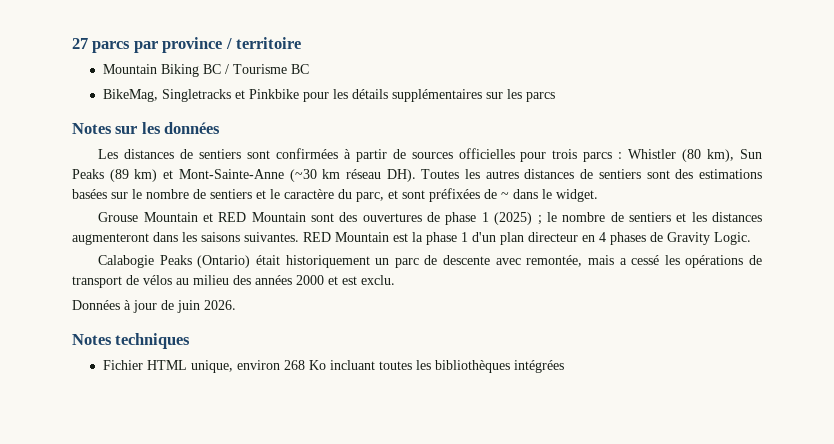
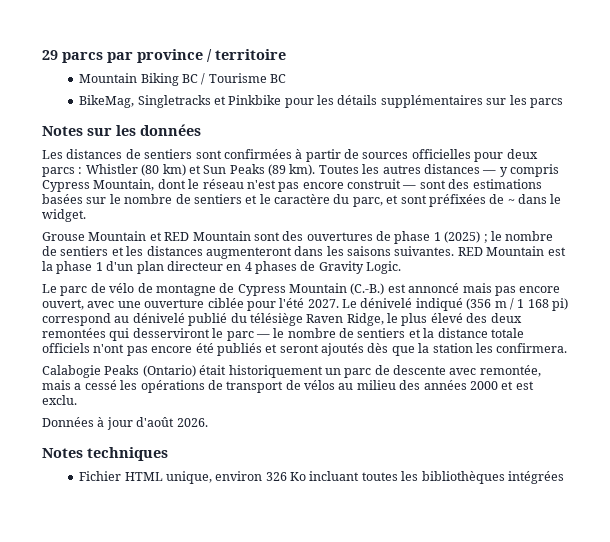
- 27 parcs par province / territoire
+ 29 parcs par province / territoire
- Les distances de sentiers sont confirmées à partir de sources officielles pour trois parcs : Whistler (80 km), Sun Peaks (89 km) et Mont-Sainte-Anne (~30 km réseau DH). Toutes les autres distances de sentiers sont des estimations basées sur le nombre de sentiers et le caractère du parc, et sont préfixées de ~ dans le widget.
+ Les distances de sentiers sont confirmées à partir de sources officielles pour deux parcs : Whistler (80 km) et Sun Peaks (89 km). Toutes les autres distances — y compris Cypress Mountain, dont le réseau n'est pas encore construit — sont des estimations basées sur le nombre de sentiers et le caractère du parc, et sont préfixées de ~ dans le widget.
+ Le parc de vélo de montagne de Cypress Mountain (C.-B.) est annoncé mais pas encore ouvert, avec une ouverture ciblée pour l'été 2027. Le dénivelé indiqué (356 m / 1 168 pi) correspond au dénivelé publié du télésiège Raven Ridge, le plus élevé des deux remontées qui desserviront le parc — le nombre de sentiers et la distance totale officiels n'ont pas encore été publiés et seront ajoutés dès que la station les confirmera.
- Données à jour de juin 2026.
+ Données à jour d'août 2026.
- Fichier HTML unique, environ 268 Ko incluant toutes les bibliothèques intégrées
+ Fichier HTML unique, environ 326 Ko incluant toutes les bibliothèques intégrées

